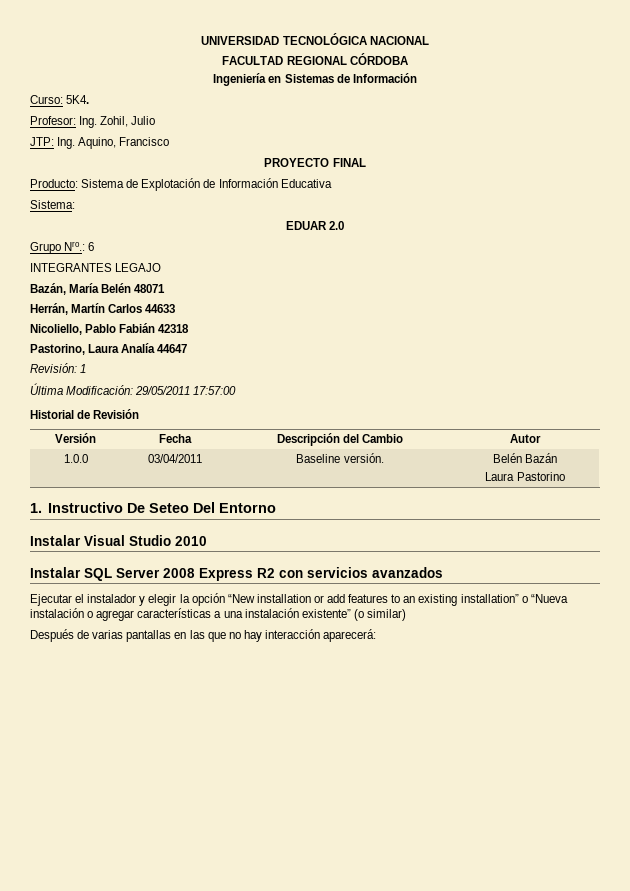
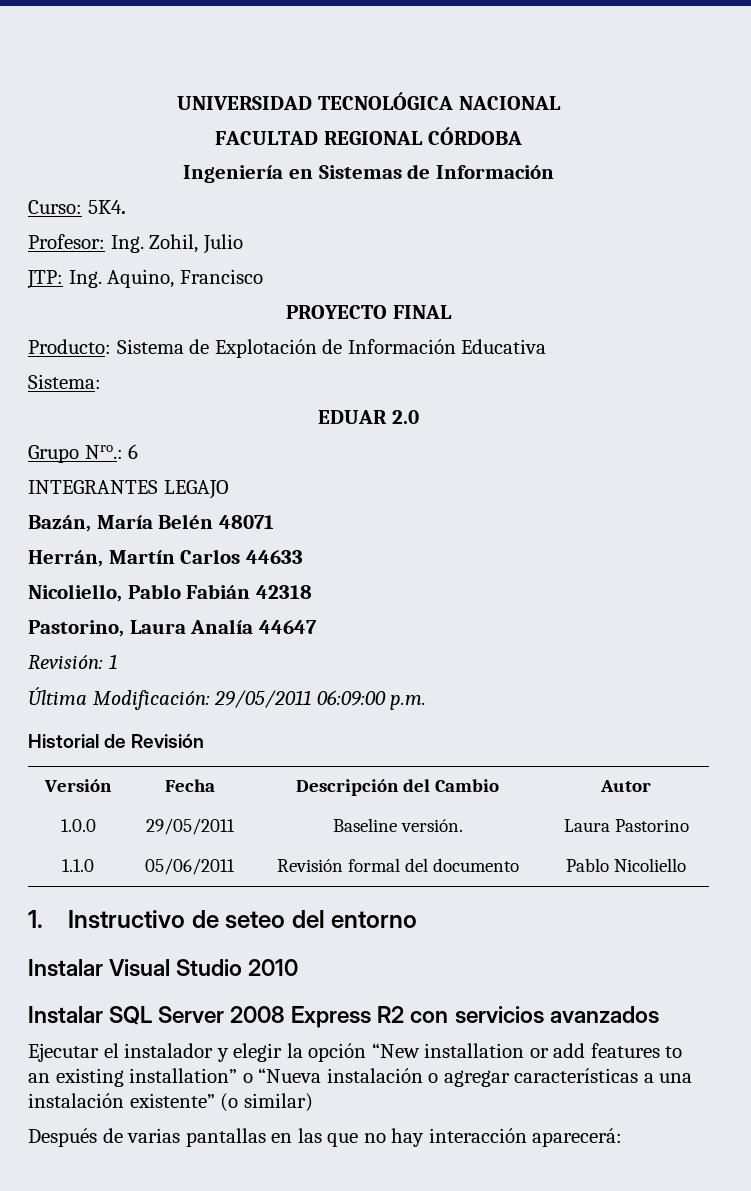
- Última Modificación: 29/05/2011 17:57:00
+ Última Modificación: 29/05/2011 06:09:00 p.m.
- 1.0.0 | 03/04/2011 | Baseline versión. | Belén Bazán
- Laura Pastorino
+ 1.0.0 | 29/05/2011 | Baseline versión. | Laura Pastorino
- 1. Instructivo De Seteo Del Entorno
+ 1.1.0 | 05/06/2011 | Revisión formal del documento | Pablo Nicoliello
+ 1. Instructivo de seteo del entorno

